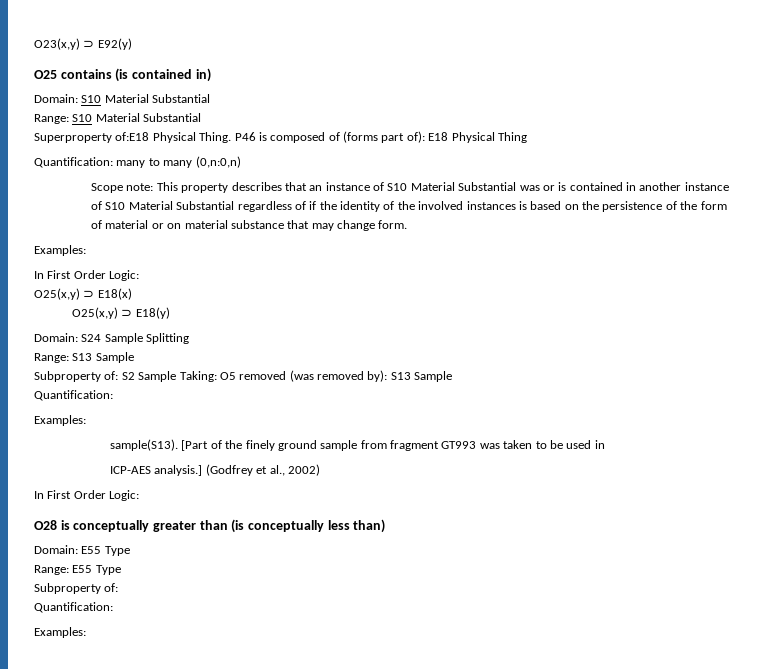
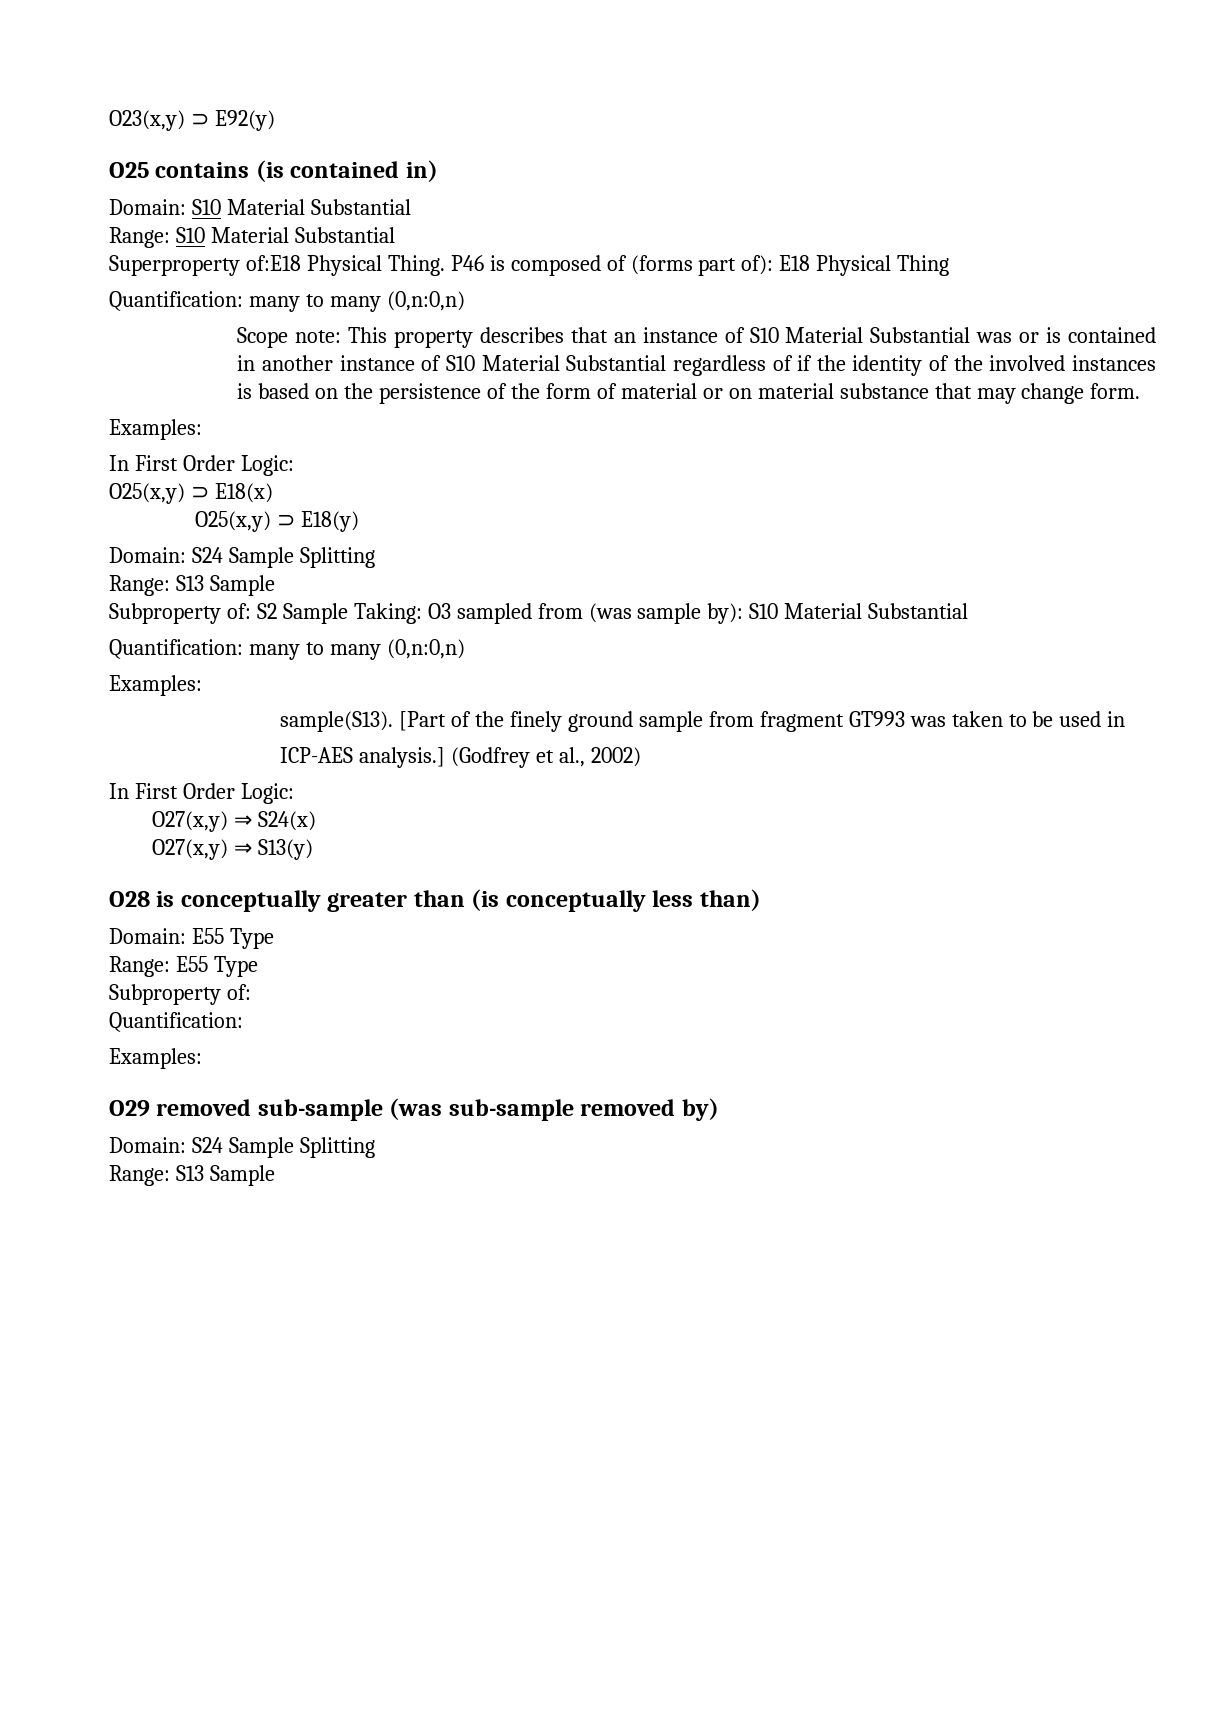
- Subproperty of: S2 Sample Taking: O5 removed (was removed by): S13 Sample
- Quantification:
+ Subproperty of: S2 Sample Taking: O3 sampled from (was sample by): S10 Material Substantial
+ Quantification: many to many (0,n:0,n)
+ O27(x,y) ⇒ S24(x)
+ O27(x,y) ⇒ S13(y)
+ O29 removed sub-sample (was sub-sample removed by)
+ Domain: S24 Sample Splitting
+ Range: S13 Sample

